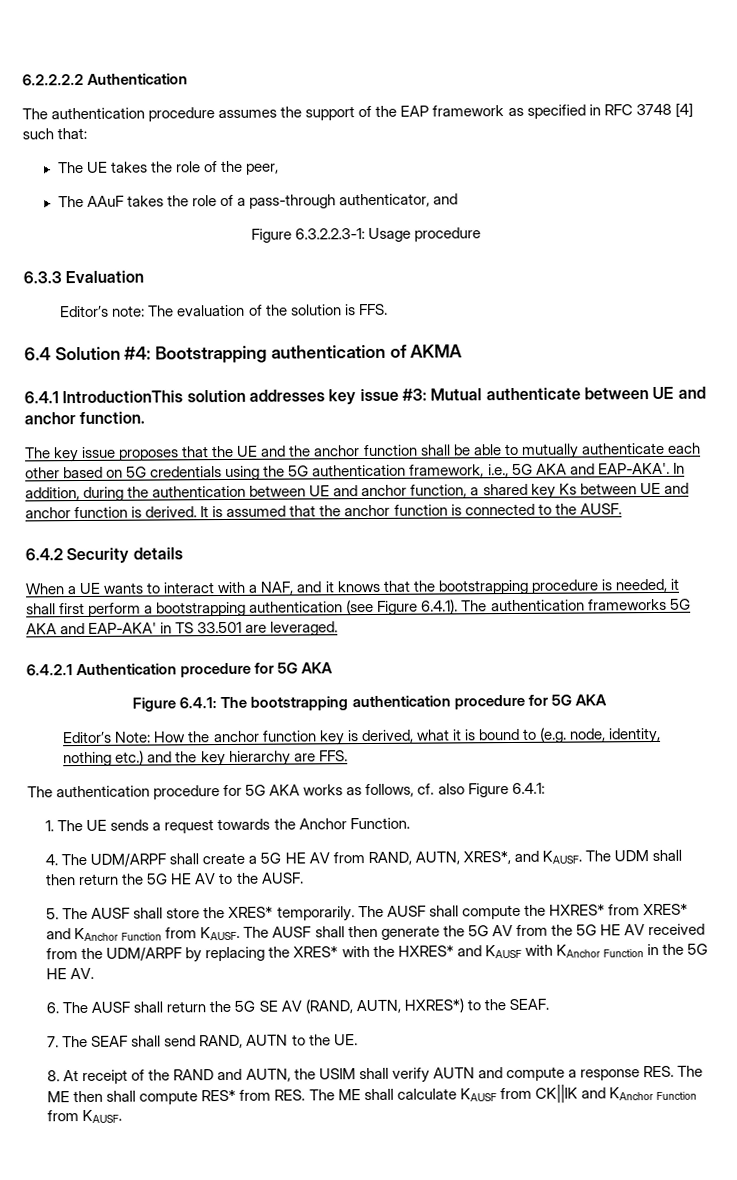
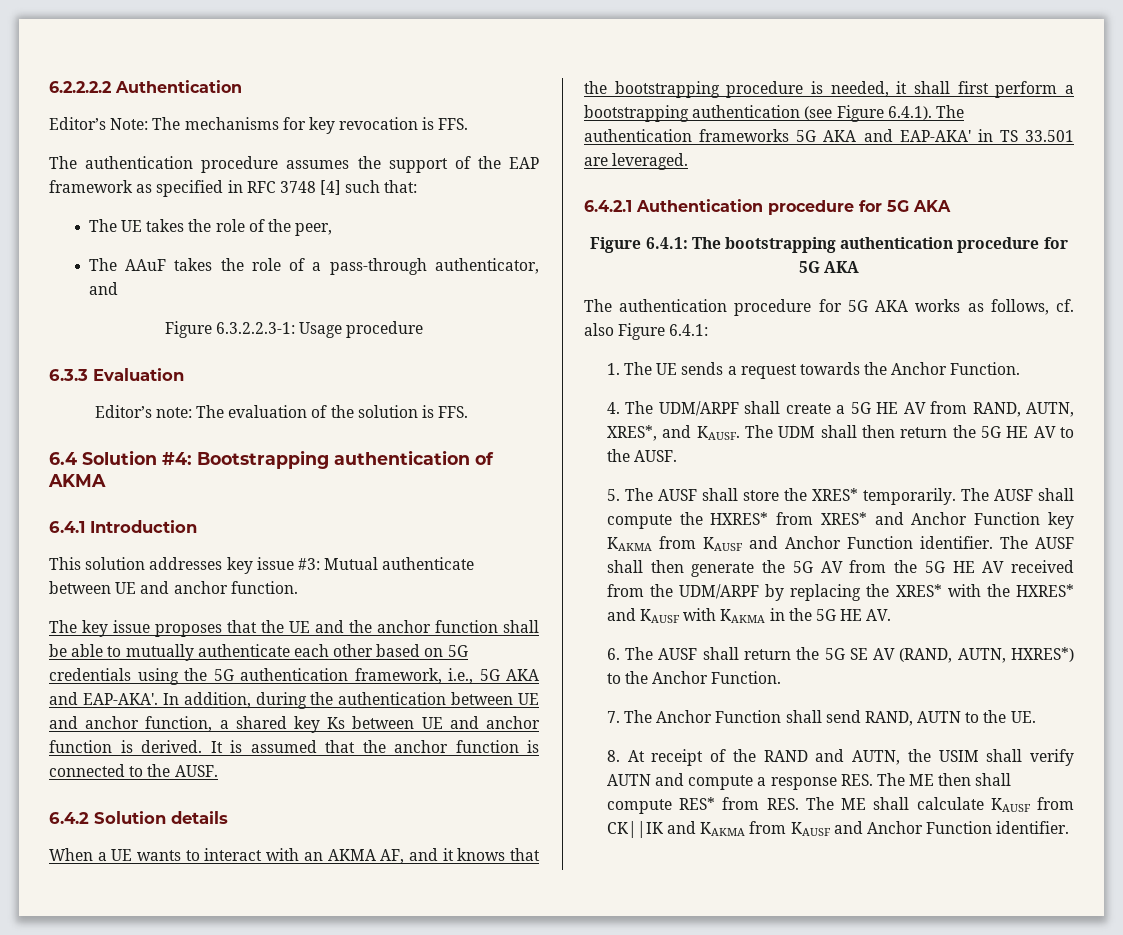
+ Editor’s Note: The mechanisms for key revocation is FFS.
- 6.4.1 IntroductionThis solution addresses key issue #3: Mutual authenticate between UE and anchor function.
+ 6.4.1 Introduction
+ This solution addresses key issue #3: Mutual authenticate between UE and anchor function.
- 6.4.2 Security details
+ 6.4.2 Solution details
- When a UE wants to interact with a NAF, and it knows that the bootstrapping procedure is needed, it shall first perform a bootstrapping authentication (see Figure 6.4.1). The authentication frameworks 5G AKA and EAP-AKA' in TS 33.501 are leveraged.
+ When a UE wants to interact with an AKMA AF, and it knows that the bootstrapping procedure is needed, it shall first perform a bootstrapping authentication (see Figure 6.4.1). The authentication frameworks 5G AKA and EAP-AKA' in TS 33.501 are leveraged.
- Editor’s Note: How the anchor function key is derived, what it is bound to (e.g. node, identity, nothing etc.) and the key hierarchy are FFS.
- The AUSF shall compute the HXRES* from XRES* and KAnchor Function from KAUSF.
+ The AUSF shall compute the HXRES* from XRES* and Anchor Function key KAKMA from KAUSF and Anchor Function identifier.
- The AUSF shall then generate the 5G AV from the 5G HE AV received from the UDM/ARPF by replacing the XRES* with the HXRES* and KAUSF with KAnchor Function in the 5G HE AV.
+ The AUSF shall then generate the 5G AV from the 5G HE AV received from the UDM/ARPF by replacing the XRES* with the HXRES* and KAUSF with KAKMA in the 5G HE AV.
- 6. The AUSF shall return the 5G SE AV (RAND, AUTN, HXRES*) to the SEAF.
+ 6. The AUSF shall return the 5G SE AV (RAND, AUTN, HXRES*) to the Anchor Function.
- 7. The SEAF shall send RAND, AUTN to the UE.
+ 7. The Anchor Function shall send RAND, AUTN to the UE.
- 8. At receipt of the RAND and AUTN, the USIM shall verify AUTN and compute a response RES. The ME then shall compute RES* from RES. The ME shall calculate KAUSF from CK||IK and KAnchor Function from KAUSF.
+ 8. At receipt of the RAND and AUTN, the USIM shall verify AUTN and compute a response RES. The ME then shall compute RES* from RES. The ME shall calculate KAUSF from CK||IK and KAKMA from KAUSF and Anchor Function identifier.

